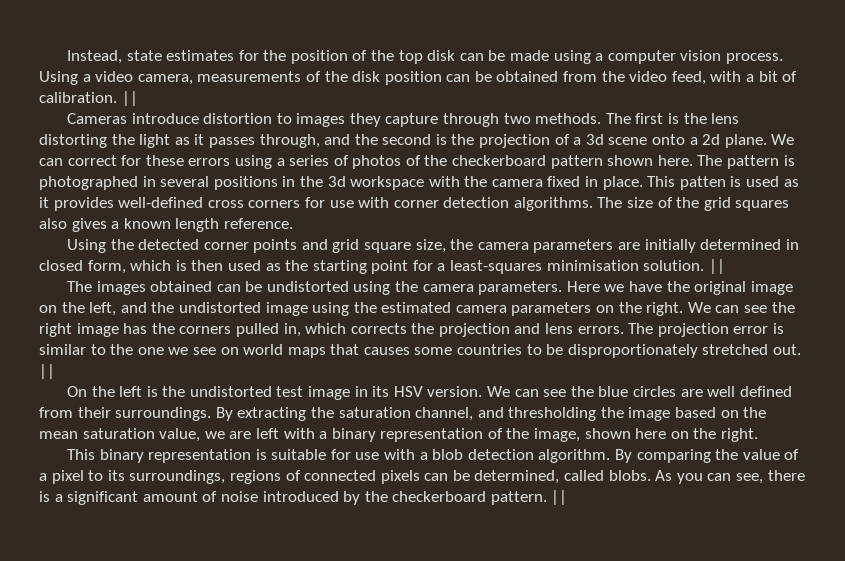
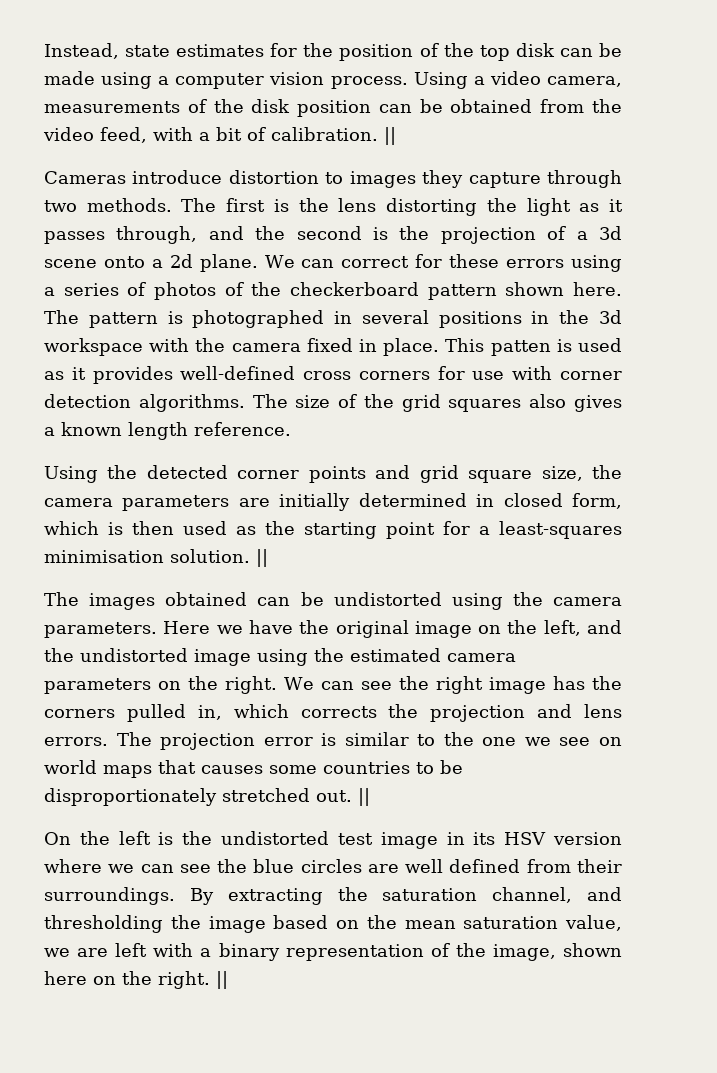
- On the left is the undistorted test image in its HSV version. We can see the blue circles are well defined from their surroundings.
+ On the left is the undistorted test image in its HSV version where we can see the blue circles are well defined from their surroundings.
- By extracting the saturation channel, and thresholding the image based on the mean saturation value, we are left with a binary representation of the image, shown here on the right.
- This binary representation is suitable for use with a blob detection algorithm. By comparing the value of a pixel to its surroundings, regions of connected pixels can be determined, called blobs. As you can see, there is a significant amount of noise introduced by the checkerboard pattern. ||
+ By extracting the saturation channel, and thresholding the image based on the mean saturation value, we are left with a binary representation of the image, shown here on the right. ||

